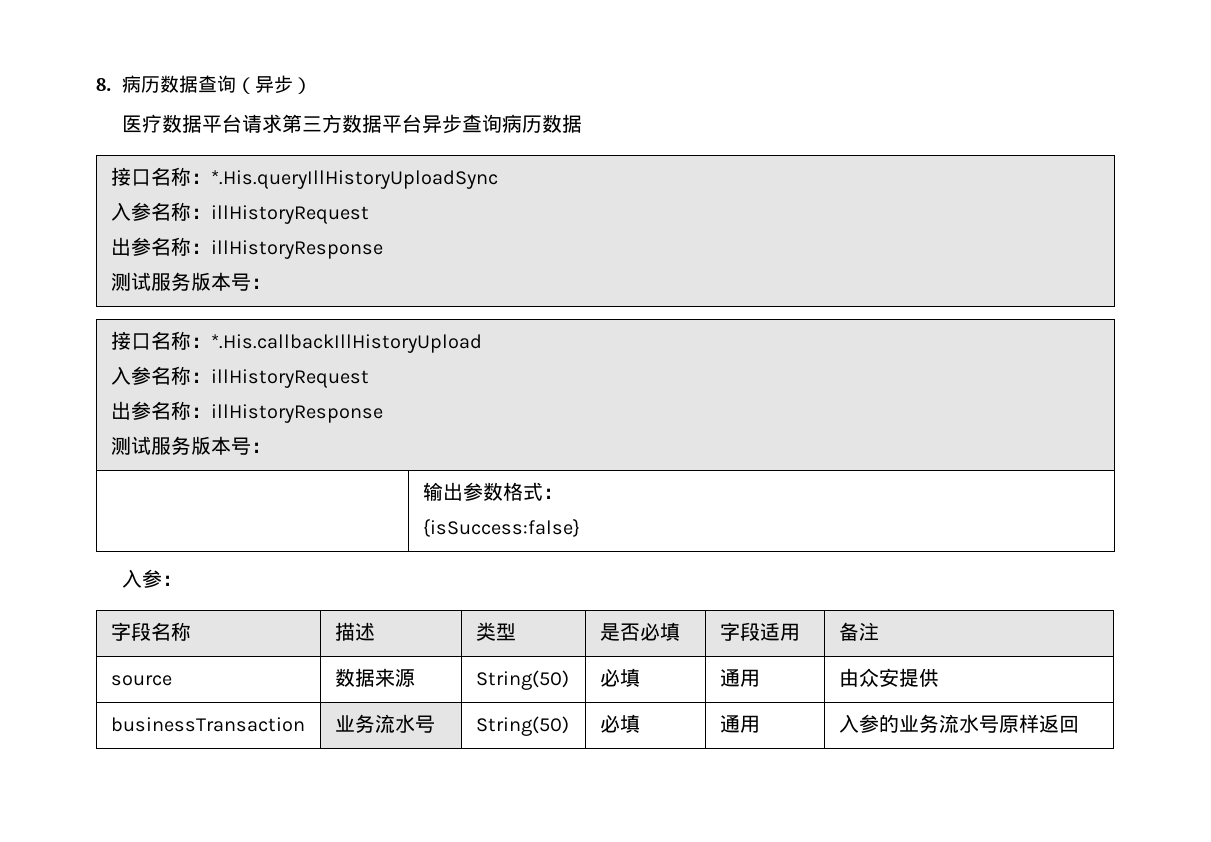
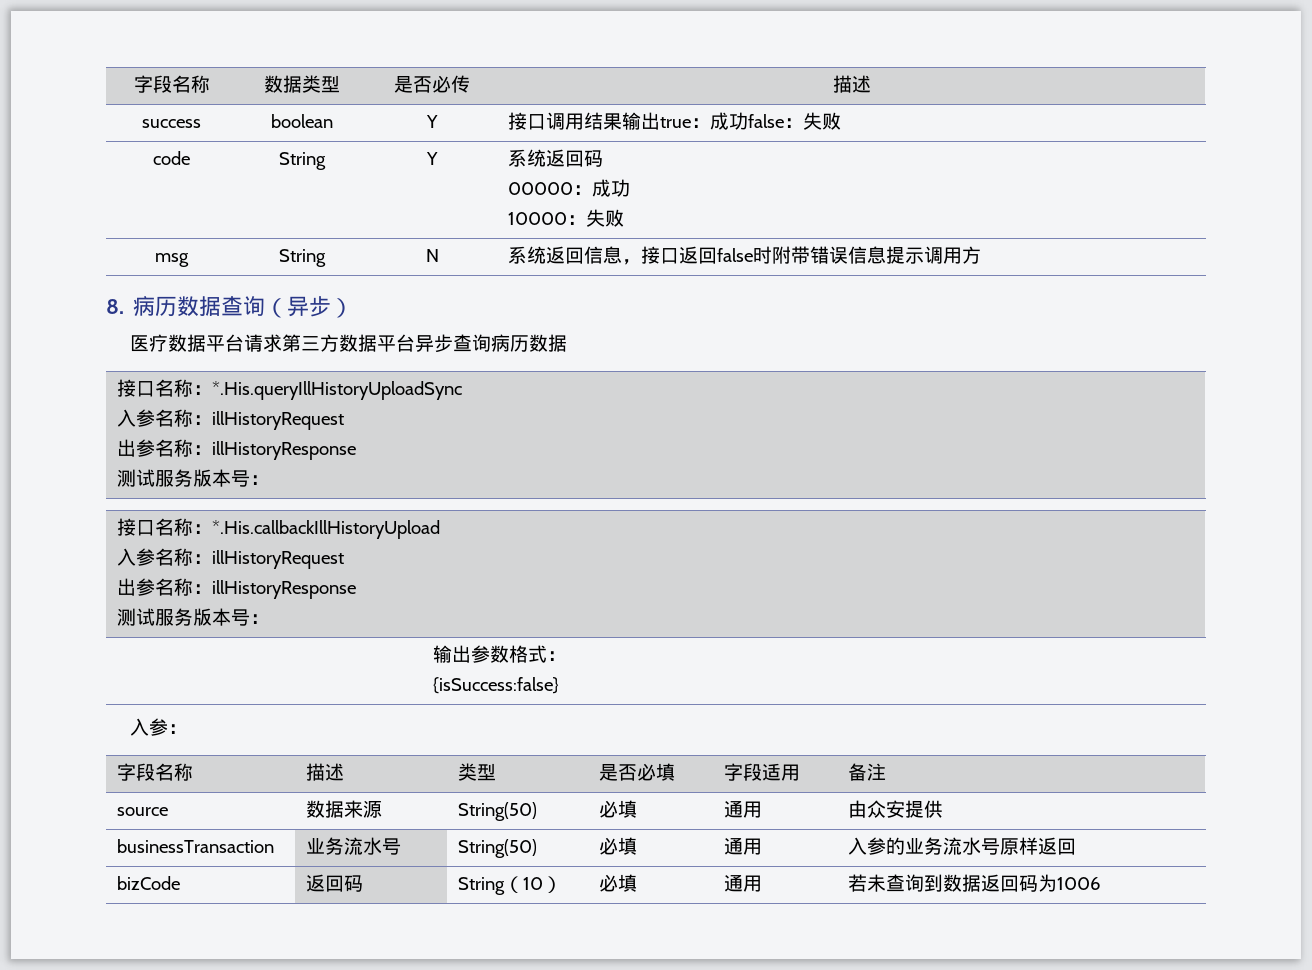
+ 字段名称 | 数据类型 | 是否必传 | 描述
+ success | boolean | Y | 接口调用结果输出true：成功false：失败
+ code | String | Y | 系统返回码
+ 00000：成功
+ 10000：失败
+ msg | String | N | 系统返回信息，接口返回false时附带错误信息提示调用方
+ bizCode | 返回码 | String（10） | 必填 | 通用 | 若未查询到数据返回码为1006

